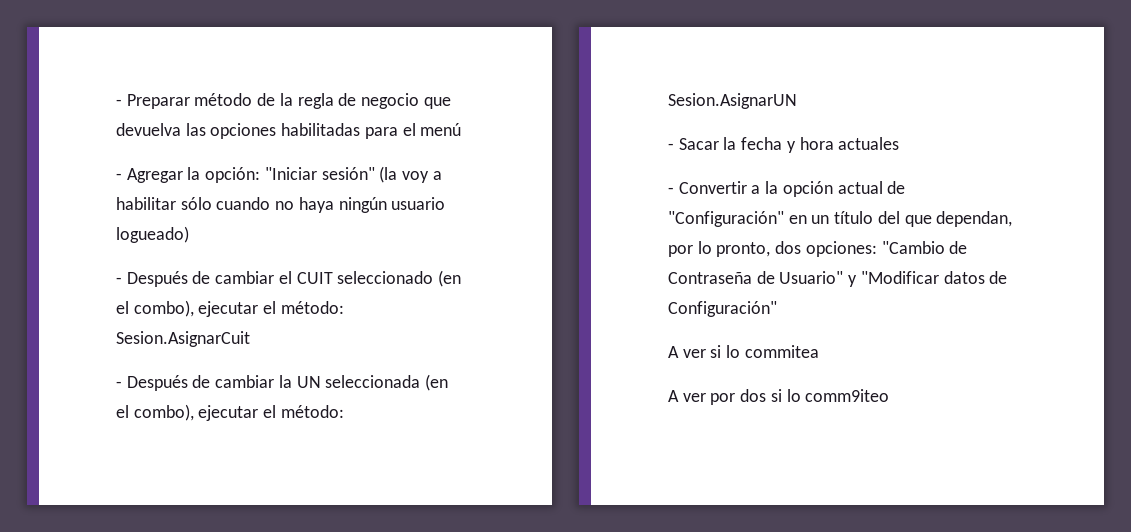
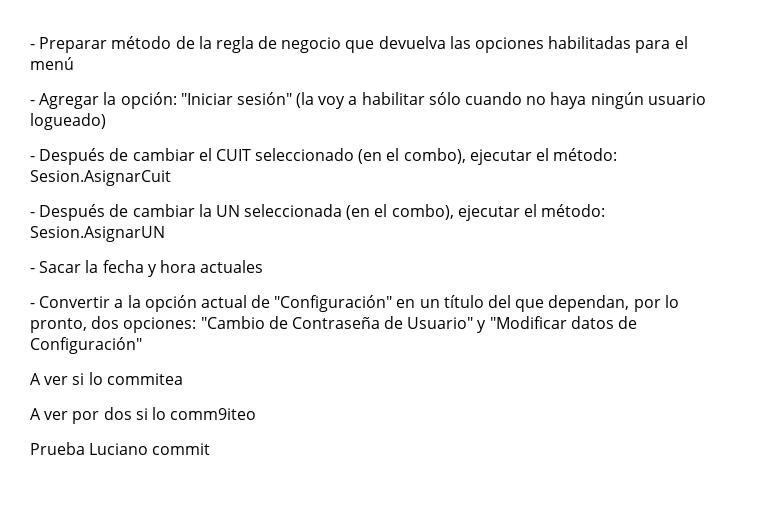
+ Prueba Luciano commit

